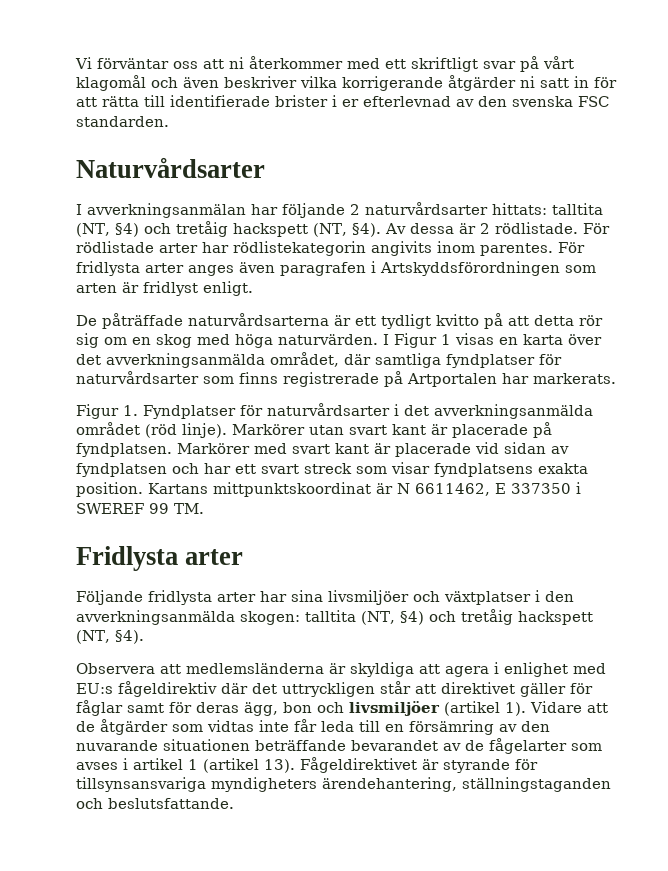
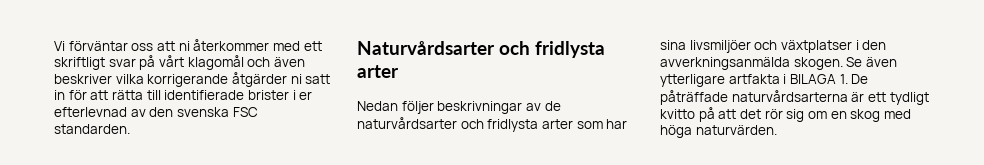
- Naturvårdsarter
- I avverkningsanmälan har följande 2 naturvårdsarter hittats: talltita (NT, §4) och tretåig hackspett (NT, §4). Av dessa är 2 rödlistade. För rödlistade arter har rödlistekategorin angivits inom parentes. För fridlysta arter anges även paragrafen i Artskyddsförordningen som arten är fridlyst enligt.
- De påträffade naturvårdsarterna är ett tydligt kvitto på att detta rör sig om en skog med höga naturvärden. I Figur 1 visas en karta över det avverkningsanmälda området, där samtliga fyndplatser för naturvårdsarter som finns registrerade på Artportalen har markerats.
- Figur 1. Fyndplatser för naturvårdsarter i det avverkningsanmälda området (röd linje). Markörer utan svart kant är placerade på fyndplatsen. Markörer med svart kant är placerade vid sidan av fyndplatsen och har ett svart streck som visar fyndplatsens exakta position. Kartans mittpunktskoordinat är N 6611462, E 337350 i SWEREF 99 TM.
- Fridlysta arter
- Följande fridlysta arter har sina livsmiljöer och växtplatser i den avverkningsanmälda skogen: talltita (NT, §4) och tretåig hackspett (NT, §4).
- Observera att medlemsländerna är skyldiga att agera i enlighet med EU:s fågeldirektiv där det uttryckligen står att direktivet gäller för fåglar samt för deras ägg, bon och livsmiljöer (artikel 1). Vidare att de åtgärder som vidtas inte får leda till en försämring av den nuvarande situationen beträffande bevarandet av de fågelarter som avses i artikel 1 (artikel 13). Fågeldirektivet är styrande för tillsynsansvariga myndigheters ärendehantering, ställningstaganden och beslutsfattande.
+ Naturvårdsarter och fridlysta arter
+ Nedan följer beskrivningar av de naturvårdsarter och fridlysta arter som har sina livsmiljöer och växtplatser i den avverkningsanmälda skogen. Se även ytterligare artfakta i BILAGA 1. De påträffade naturvårdsarterna är ett tydligt kvitto på att det rör sig om en skog med höga naturvärden.

